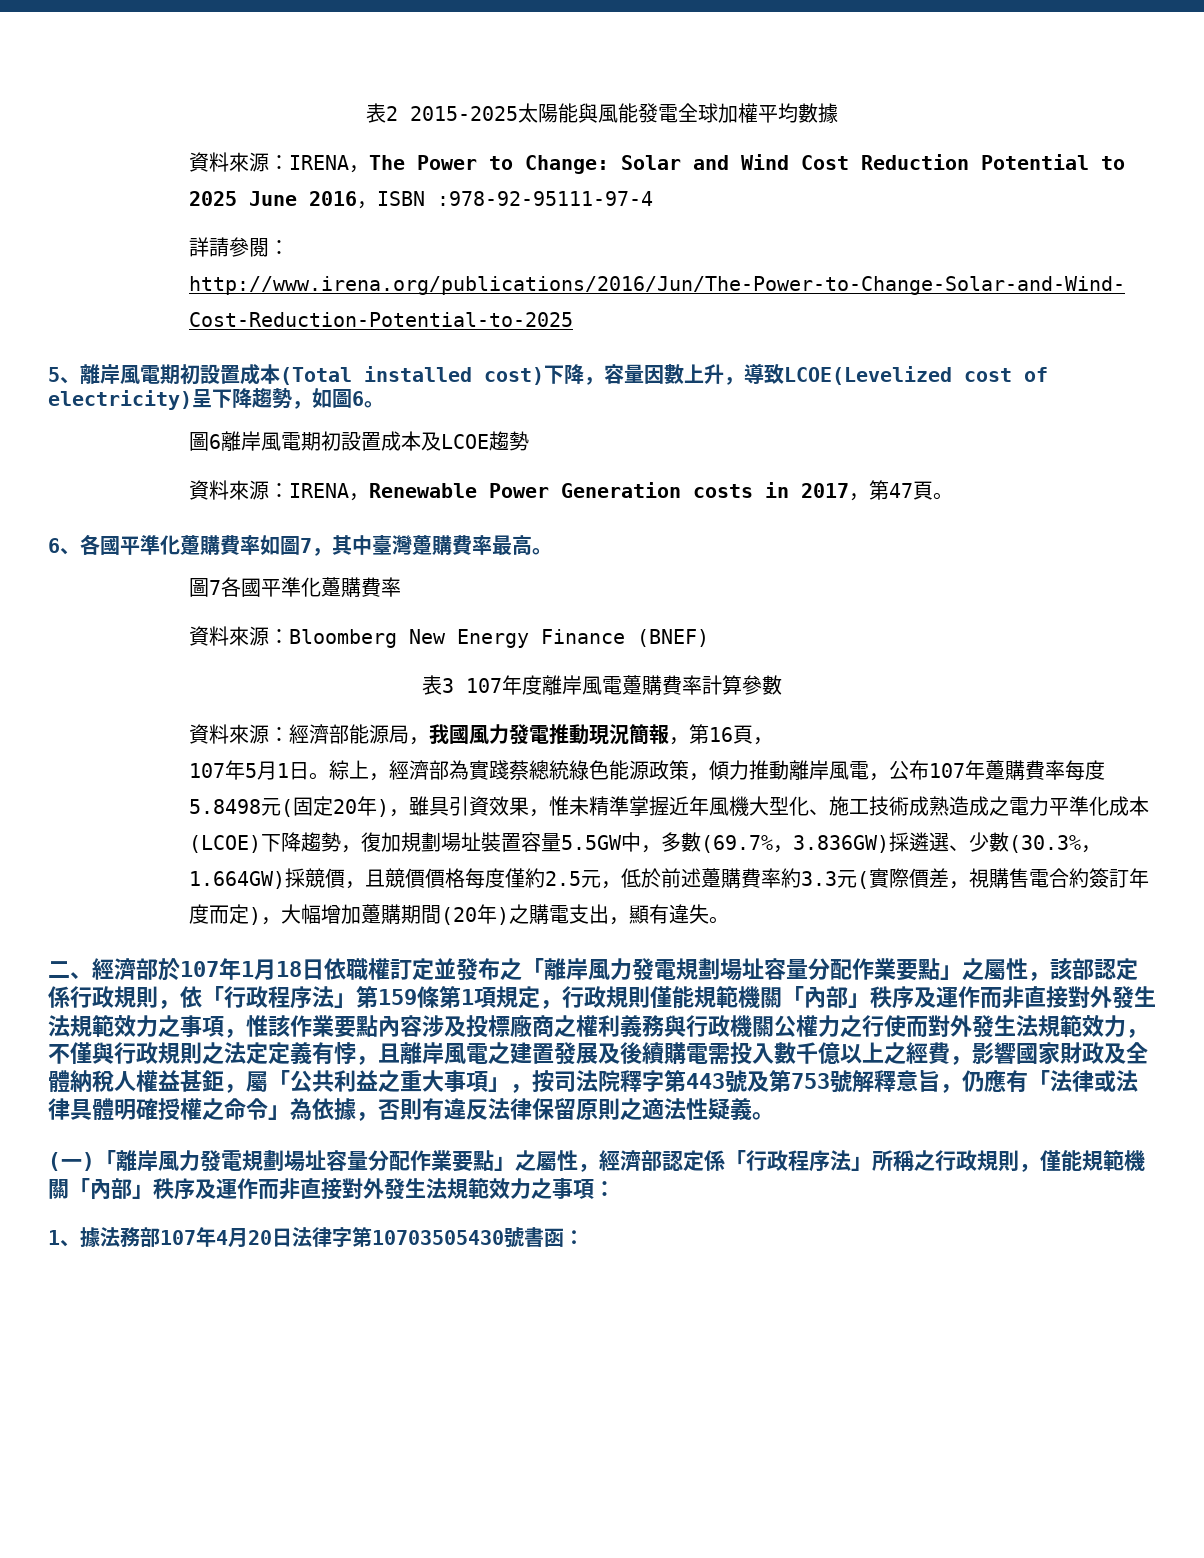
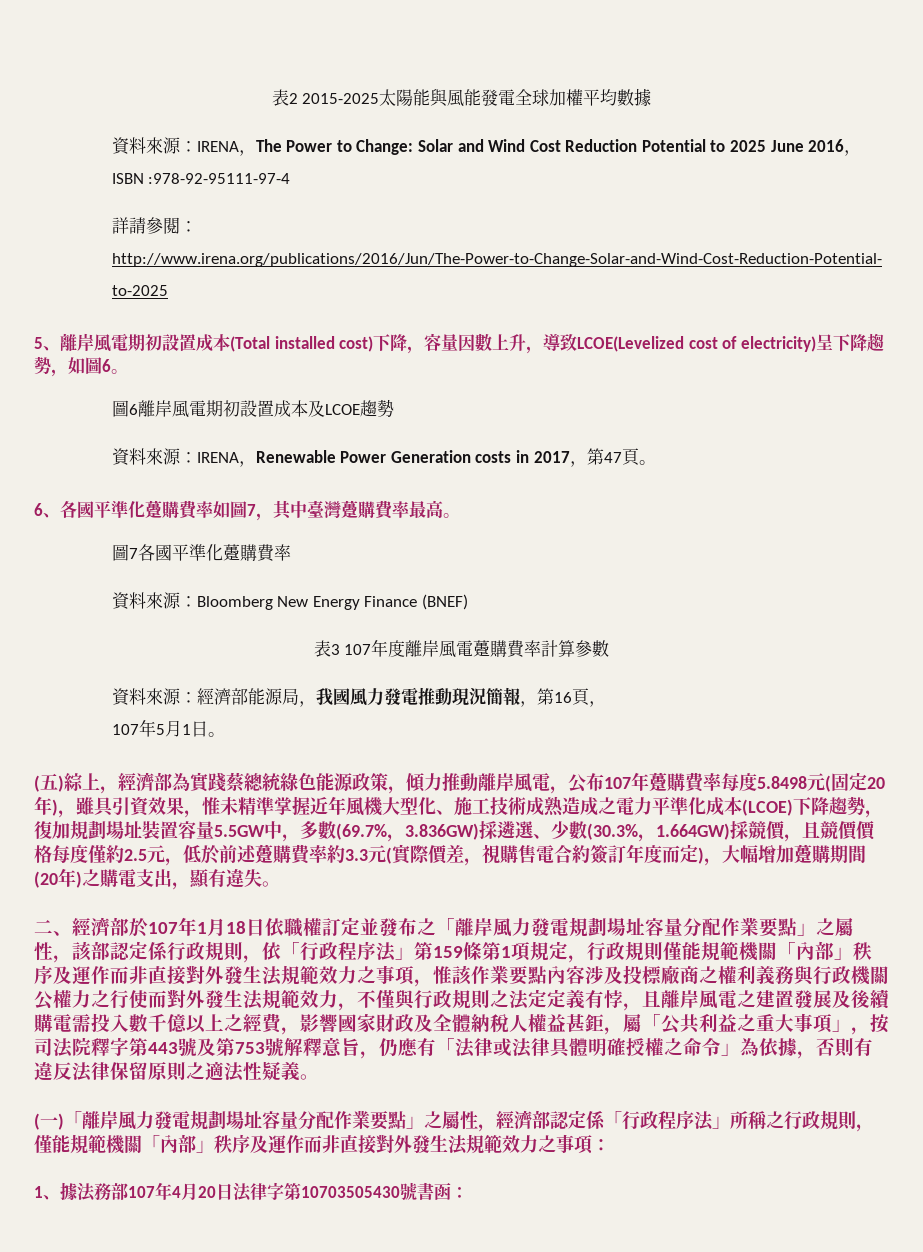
- 107年5月1日。綜上，經濟部為實踐蔡總統綠色能源政策，傾力推動離岸風電，公布107年躉購費率每度5.8498元(固定20年)，雖具引資效果，惟未精準掌握近年風機大型化、施工技術成熟造成之電力平準化成本(LCOE)下降趨勢，復加規劃場址裝置容量5.5GW中，多數(69.7%，3.836GW)採遴選、少數(30.3%，1.664GW)採競價，且競價價格每度僅約2.5元，低於前述躉購費率約3.3元(實際價差，視購售電合約簽訂年度而定)，大幅增加躉購期間(20年)之購電支出，顯有違失。
+ 107年5月1日。
+ (五)綜上，經濟部為實踐蔡總統綠色能源政策，傾力推動離岸風電，公布107年躉購費率每度5.8498元(固定20年)，雖具引資效果，惟未精準掌握近年風機大型化、施工技術成熟造成之電力平準化成本(LCOE)下降趨勢，復加規劃場址裝置容量5.5GW中，多數(69.7%，3.836GW)採遴選、少數(30.3%，1.664GW)採競價，且競價價格每度僅約2.5元，低於前述躉購費率約3.3元(實際價差，視購售電合約簽訂年度而定)，大幅增加躉購期間(20年)之購電支出，顯有違失。

